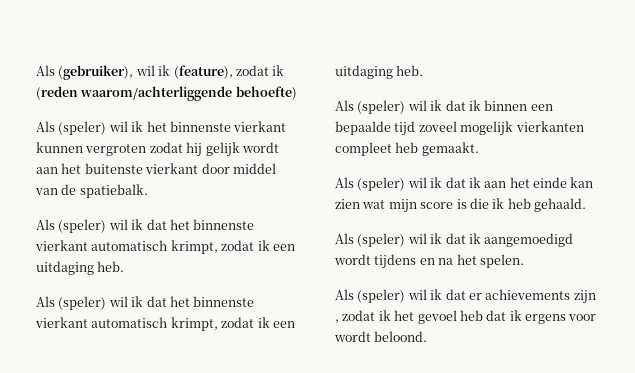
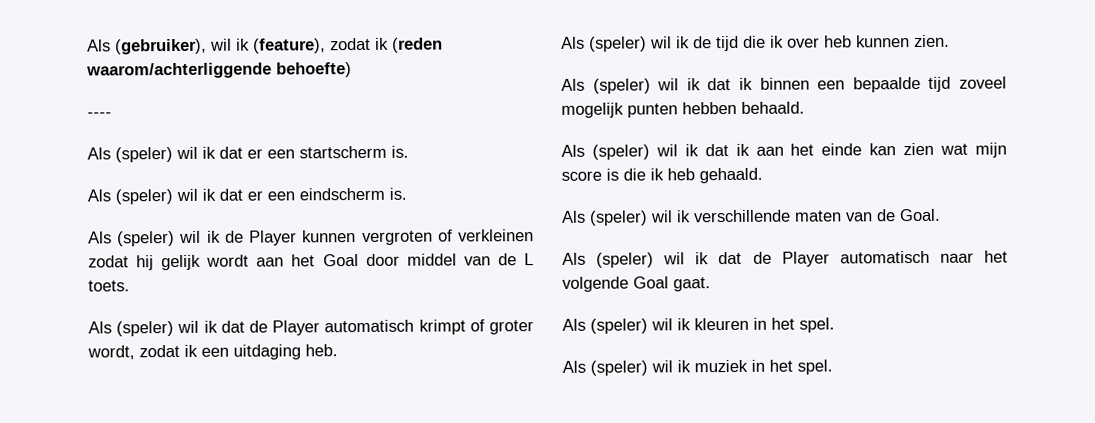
- Als (speler) wil ik het binnenste vierkant kunnen vergroten zodat hij gelijk wordt aan het buitenste vierkant door middel van de spatiebalk.
- Als (speler) wil ik dat het binnenste vierkant automatisch krimpt, zodat ik een uitdaging heb.
- Als (speler) wil ik dat het binnenste vierkant automatisch krimpt, zodat ik een uitdaging heb.
+ ----
+ Als (speler) wil ik dat er een startscherm is.
+ Als (speler) wil ik dat er een eindscherm is.
+ Als (speler) wil ik de Player kunnen vergroten of verkleinen zodat hij gelijk wordt aan het Goal door middel van de L toets.
+ Als (speler) wil ik dat de Player automatisch krimpt of groter wordt, zodat ik een uitdaging heb.
+ Als (speler) wil ik de tijd die ik over heb kunnen zien.
- Als (speler) wil ik dat ik binnen een bepaalde tijd zoveel mogelijk vierkanten compleet heb gemaakt.
+ Als (speler) wil ik dat ik binnen een bepaalde tijd zoveel mogelijk punten hebben behaald.
- Als (speler) wil ik dat ik aangemoedigd wordt tijdens en na het spelen.
- Als (speler) wil ik dat er achievements zijn , zodat ik het gevoel heb dat ik ergens voor wordt beloond.
+ Als (speler) wil ik verschillende maten van de Goal.
+ Als (speler) wil ik dat de Player automatisch naar het volgende Goal gaat.
+ Als (speler) wil ik kleuren in het spel.
+ Als (speler) wil ik muziek in het spel.

